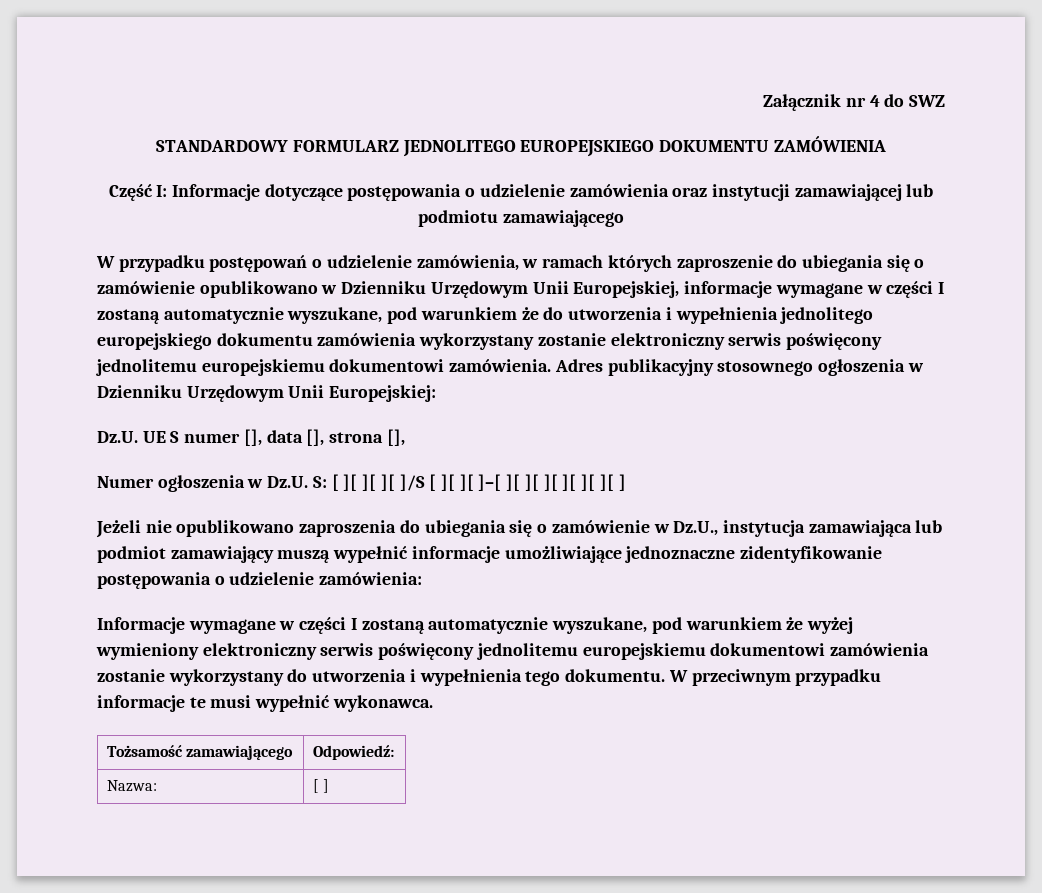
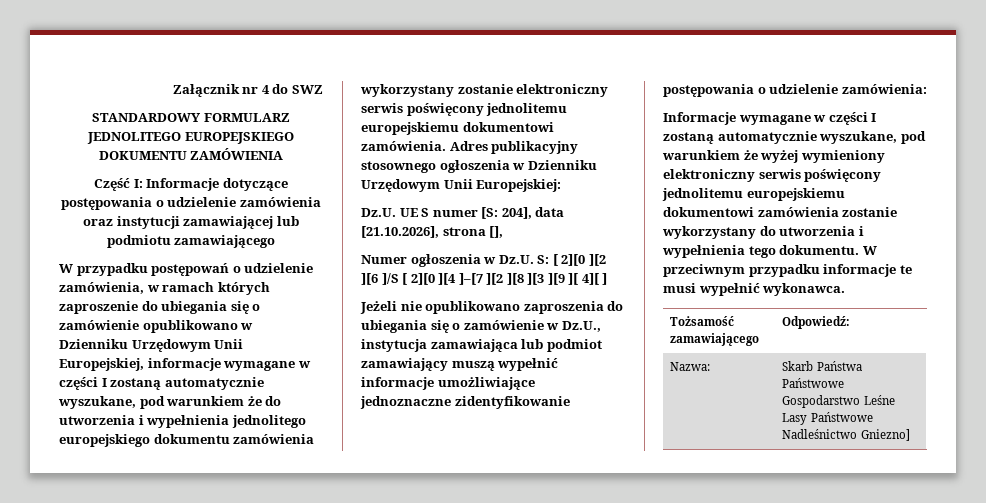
- Dz.U. UE S numer [], data [], strona [],
+ Dz.U. UE S numer [S: 204], data [21.10.2026], strona [],
- Numer ogłoszenia w Dz.U. S: [ ][ ][ ][ ]/S [ ][ ][ ]–[ ][ ][ ][ ][ ][ ][ ]
+ Numer ogłoszenia w Dz.U. S: [ 2][0 ][2 ][6 ]/S [ 2][0 ][4 ]–[7 ][2 ][8 ][3 ][9 ][ 4][ ]
- Nazwa: | [ ]
+ Nazwa: | Skarb Państwa Państwowe Gospodarstwo Leśne Lasy Państwowe Nadleśnictwo Gniezno]

